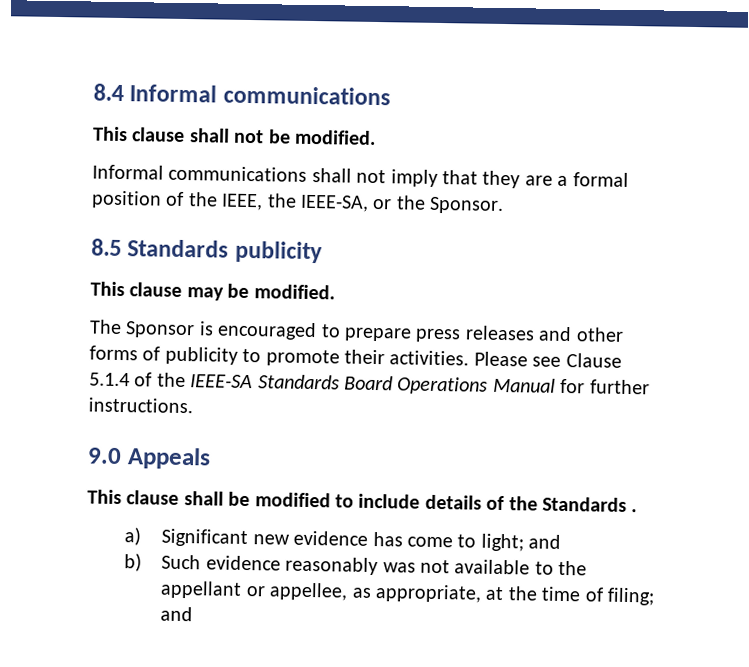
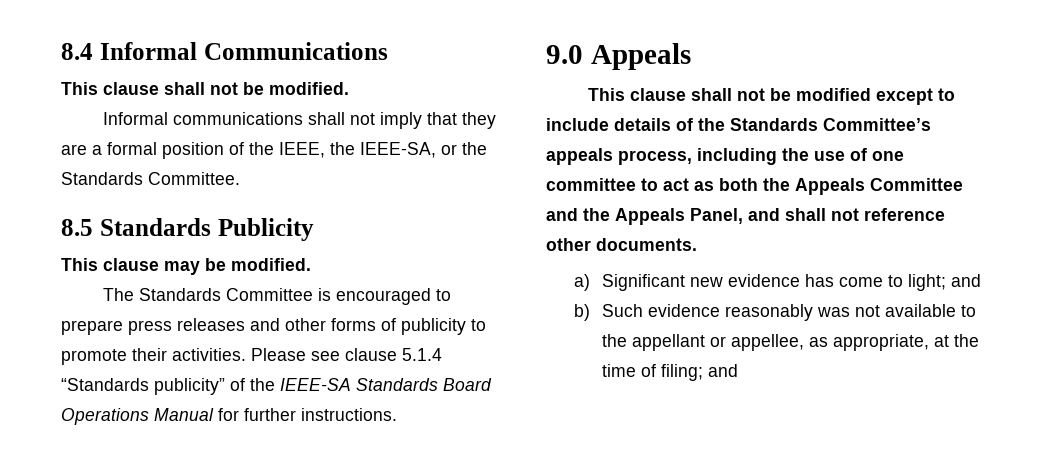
- 8.4 Informal communications
+ 8.4 Informal Communications
- Informal communications shall not imply that they are a formal position of the IEEE, the IEEE-SA, or the Sponsor.
+ Informal communications shall not imply that they are a formal position of the IEEE, the IEEE-SA, or the Standards Committee.
- 8.5 Standards publicity
+ 8.5 Standards Publicity
- The Sponsor is encouraged to prepare press releases and other forms of publicity to promote their activities.
+ The Standards Committee is encouraged to prepare press releases and other forms of publicity to promote their activities.
- Please see Clause 5.1.4 of the IEEE-SA Standards Board Operations Manual for further instructions.
+ Please see clause 5.1.4 “Standards publicity” of the IEEE-SA Standards Board Operations Manual for further instructions.
- This clause shall be modified to include details of the Standards .
+ This clause shall not be modified except to include details of the Standards Committee’s appeals process, including the use of one committee to act as both the Appeals Committee and the Appeals Panel, and shall not reference other documents.

